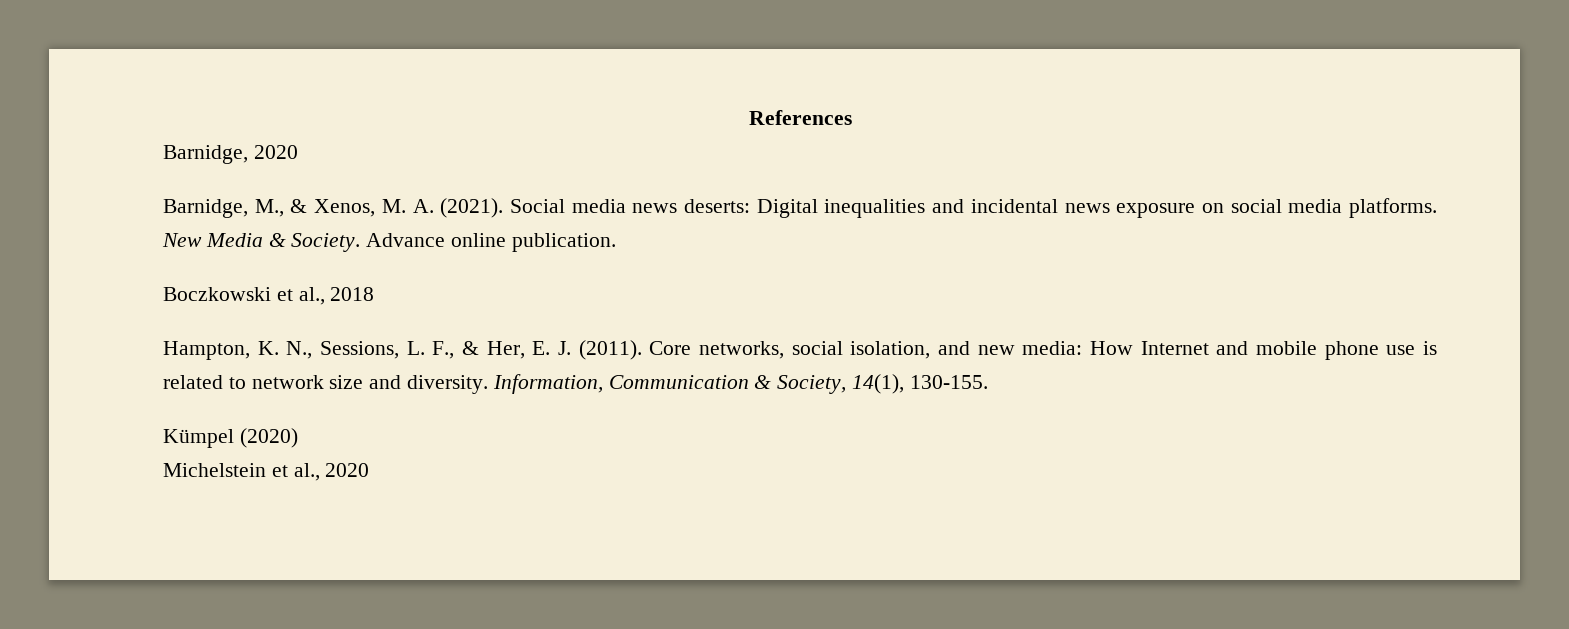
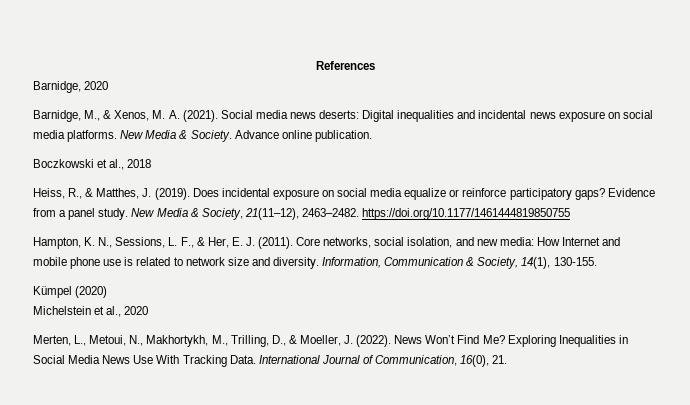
+ Heiss, R., & Matthes, J. (2019). Does incidental exposure on social media equalize or reinforce participatory gaps? Evidence from a panel study. New Media & Society, 21(11–12), 2463–2482. https://doi.org/10.1177/1461444819850755
+ Merten, L., Metoui, N., Makhortykh, M., Trilling, D., & Moeller, J. (2022). News Won’t Find Me? Exploring Inequalities in Social Media News Use With Tracking Data. International Journal of Communication, 16(0), 21.

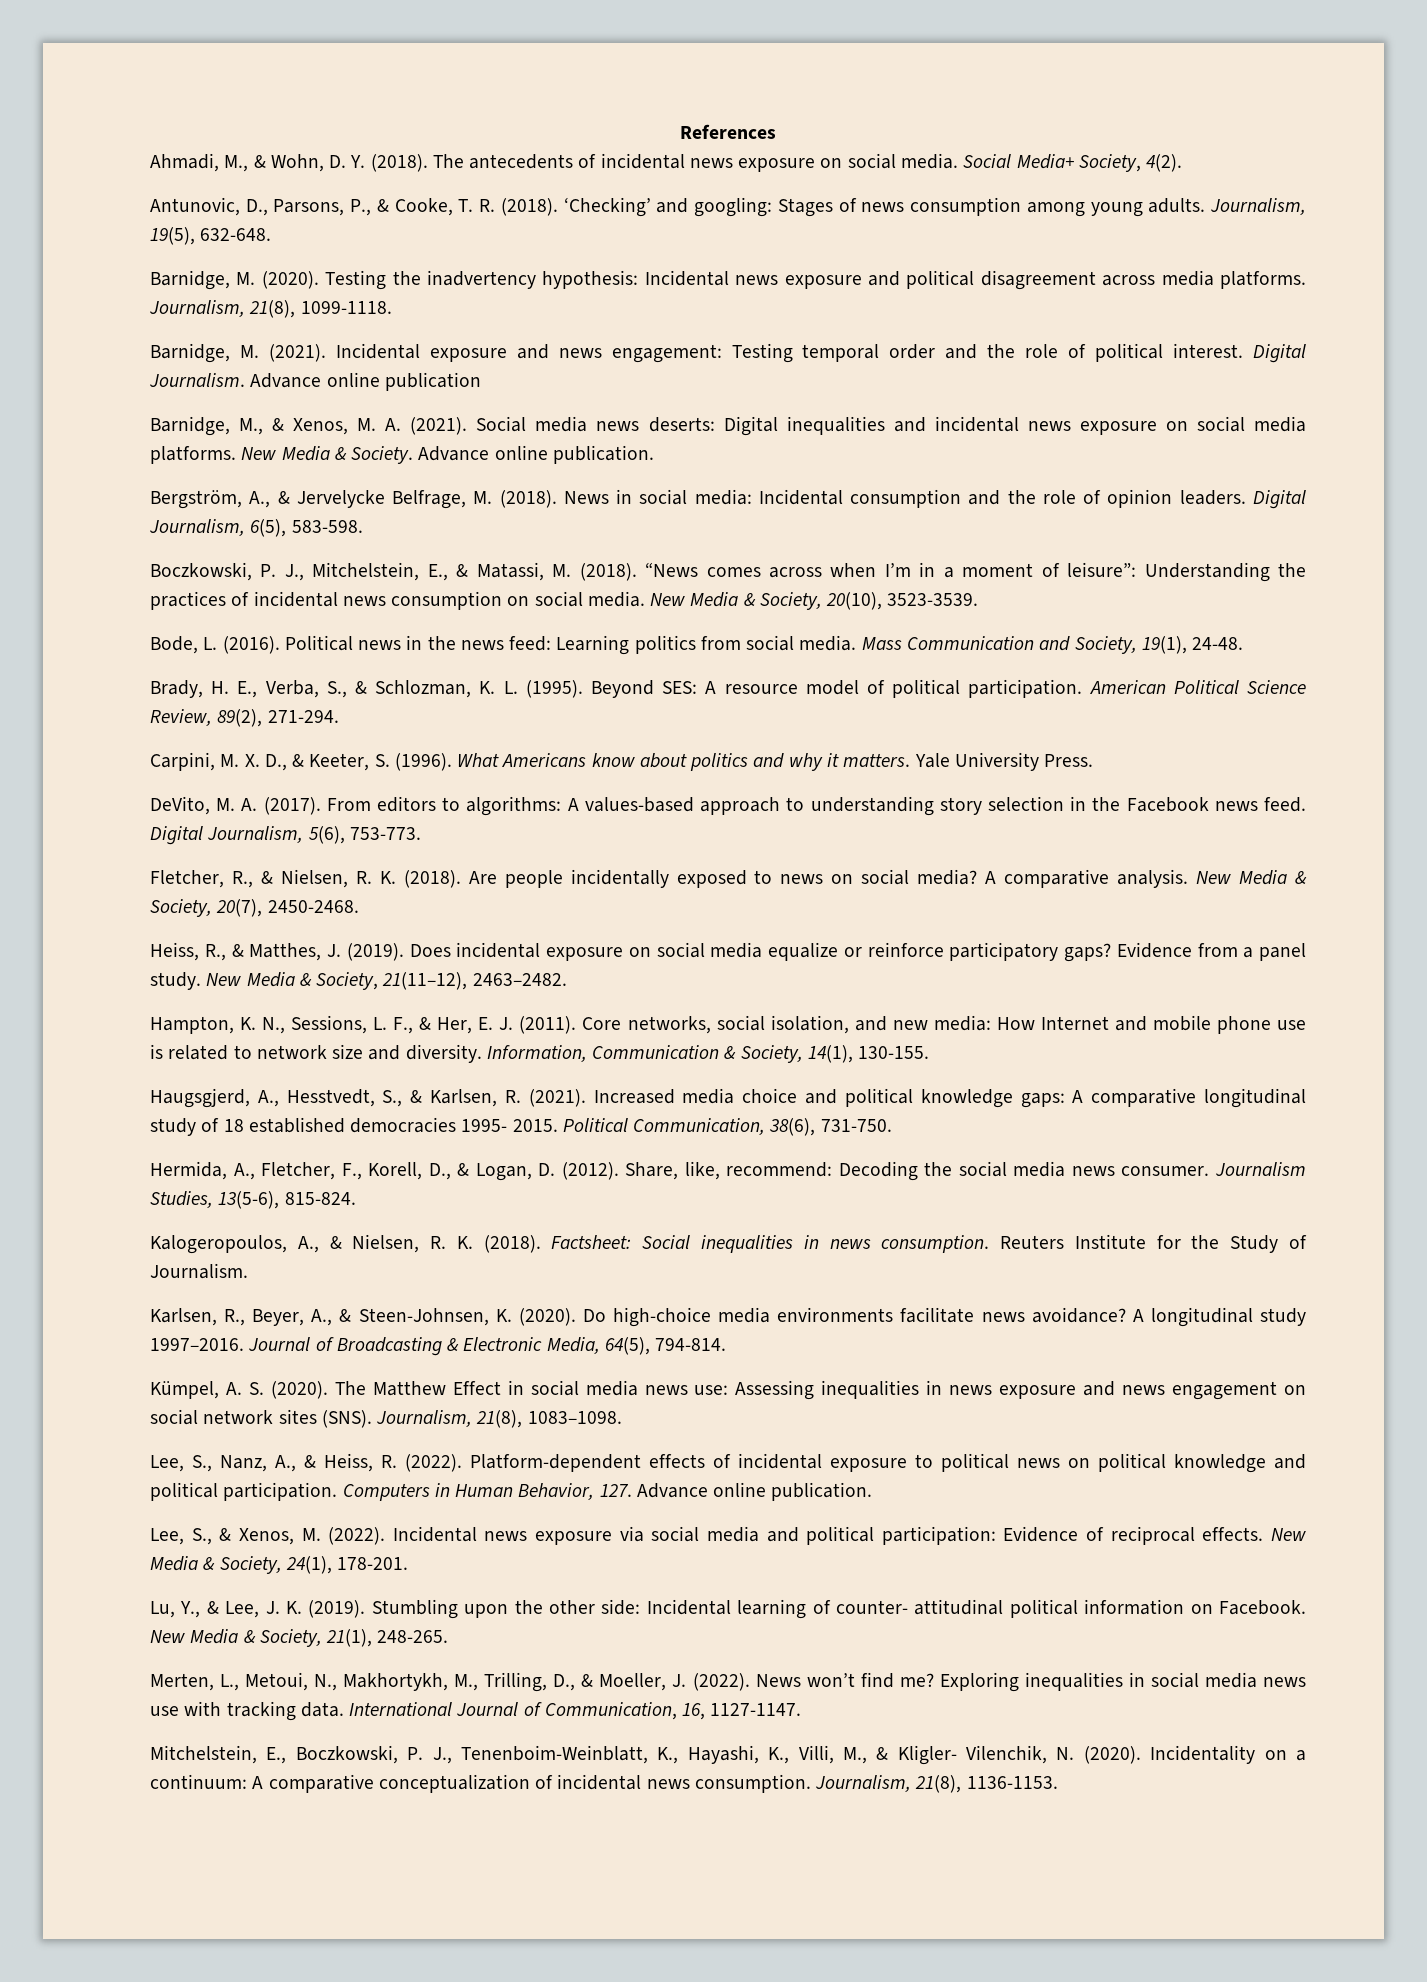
- Barnidge, 2020
+ Ahmadi, M., & Wohn, D. Y. (2018). The antecedents of incidental news exposure on social media. Social Media+ Society, 4(2).
+ Antunovic, D., Parsons, P., & Cooke, T. R. (2018). ‘Checking’ and googling: Stages of news consumption among young adults. Journalism, 19(5), 632-648.
+ Barnidge, M. (2020). Testing the inadvertency hypothesis: Incidental news exposure and political disagreement across media platforms. Journalism, 21(8), 1099-1118.
+ Barnidge, M. (2021). Incidental exposure and news engagement: Testing temporal order and the role of political interest. Digital Journalism. Advance online publication
- Boczkowski et al., 2018
+ Bergström, A., & Jervelycke Belfrage, M. (2018). News in social media: Incidental consumption and the role of opinion leaders. Digital Journalism, 6(5), 583-598.
+ Boczkowski, P. J., Mitchelstein, E., & Matassi, M. (2018). “News comes across when I’m in a moment of leisure”: Understanding the practices of incidental news consumption on social media. New Media & Society, 20(10), 3523-3539.
+ Bode, L. (2016). Political news in the news feed: Learning politics from social media. Mass Communication and Society, 19(1), 24-48.
+ Brady, H. E., Verba, S., & Schlozman, K. L. (1995). Beyond SES: A resource model of political participation. American Political Science Review, 89(2), 271-294.
+ Carpini, M. X. D., & Keeter, S. (1996). What Americans know about politics and why it matters. Yale University Press.
+ DeVito, M. A. (2017). From editors to algorithms: A values-based approach to understanding story selection in the Facebook news feed. Digital Journalism, 5(6), 753-773.
+ Fletcher, R., & Nielsen, R. K. (2018). Are people incidentally exposed to news on social media? A comparative analysis. New Media & Society, 20(7), 2450-2468.
- New Media & Society, 21(11–12), 2463–2482. https://doi.org/10.1177/1461444819850755
+ New Media & Society, 21(11–12), 2463–2482.
- Kümpel (2020)
- Michelstein et al., 2020
+ Haugsgjerd, A., Hesstvedt, S., & Karlsen, R. (2021). Increased media choice and political knowledge gaps: A comparative longitudinal study of 18 established democracies 1995- 2015. Political Communication, 38(6), 731-750.
+ Hermida, A., Fletcher, F., Korell, D., & Logan, D. (2012). Share, like, recommend: Decoding the social media news consumer. Journalism Studies, 13(5-6), 815-824.
+ Kalogeropoulos, A., & Nielsen, R. K. (2018). Factsheet: Social inequalities in news consumption. Reuters Institute for the Study of Journalism.
+ Karlsen, R., Beyer, A., & Steen-Johnsen, K. (2020). Do high-choice media environments facilitate news avoidance? A longitudinal study 1997–2016. Journal of Broadcasting & Electronic Media, 64(5), 794-814.
+ Kümpel, A. S. (2020). The Matthew Effect in social media news use: Assessing inequalities in news exposure and news engagement on social network sites (SNS). Journalism, 21(8), 1083–1098.
+ Lee, S., Nanz, A., & Heiss, R. (2022). Platform-dependent effects of incidental exposure to political news on political knowledge and political participation. Computers in Human Behavior, 127. Advance online publication.
+ Lee, S., & Xenos, M. (2022). Incidental news exposure via social media and political participation: Evidence of reciprocal effects. New Media & Society, 24(1), 178-201.
+ Lu, Y., & Lee, J. K. (2019). Stumbling upon the other side: Incidental learning of counter- attitudinal political information on Facebook. New Media & Society, 21(1), 248-265.
- News Won’t Find Me? Exploring Inequalities in Social Media News Use With Tracking Data. International Journal of Communication, 16(0), 21.
+ News won’t find me? Exploring inequalities in social media news use with tracking data. International Journal of Communication, 16, 1127-1147.
+ Mitchelstein, E., Boczkowski, P. J., Tenenboim-Weinblatt, K., Hayashi, K., Villi, M., & Kligler- Vilenchik, N. (2020). Incidentality on a continuum: A comparative conceptualization of incidental news consumption. Journalism, 21(8), 1136-1153.

